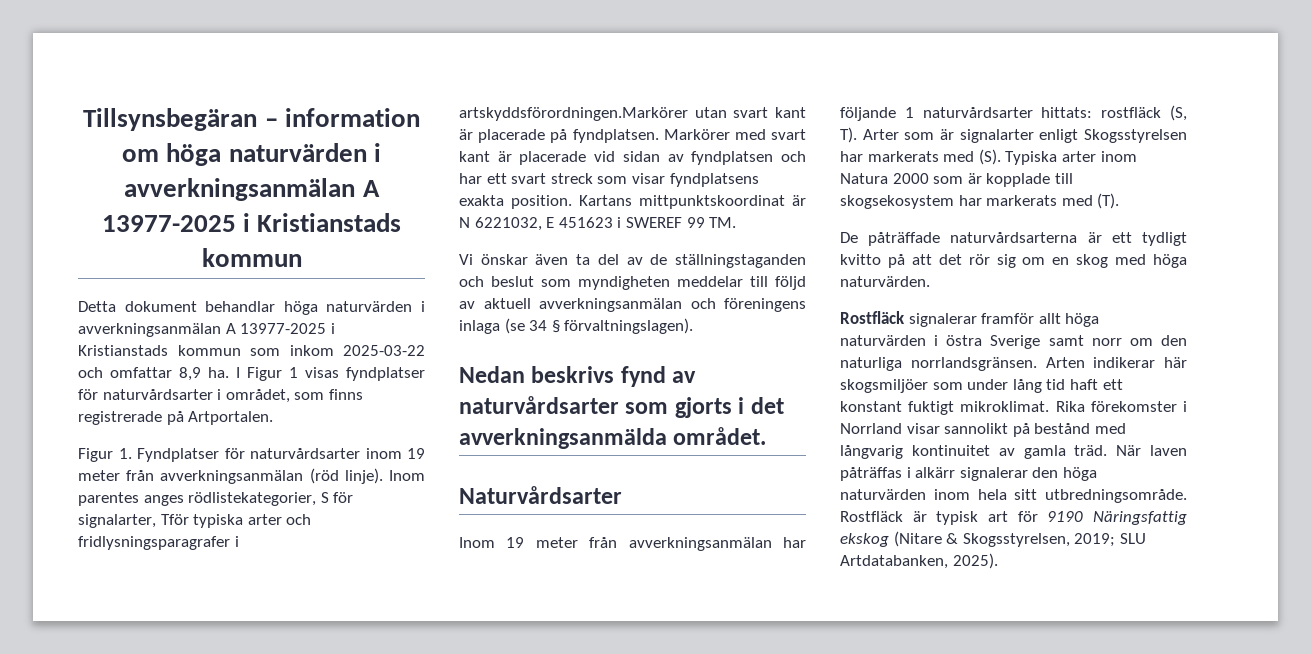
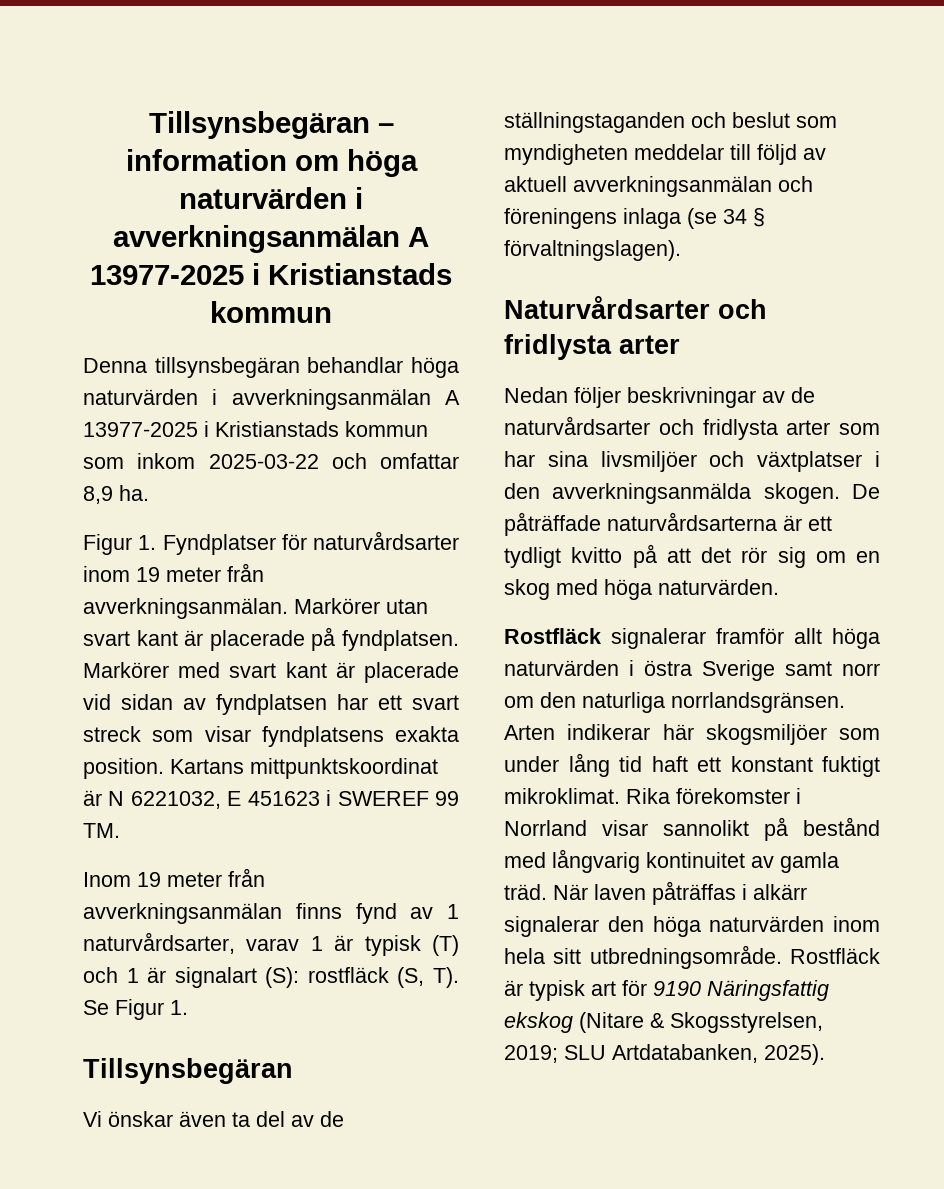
- Detta dokument behandlar höga naturvärden i avverkningsanmälan A 13977-2025 i Kristianstads kommun som inkom 2025-03-22 och omfattar 8,9 ha. I Figur 1 visas fyndplatser för naturvårdsarter i området, som finns registrerade på Artportalen.
+ Denna tillsynsbegäran behandlar höga naturvärden i avverkningsanmälan A 13977-2025 i Kristianstads kommun som inkom 2025-03-22 och omfattar 8,9 ha.
- Figur 1. Fyndplatser för naturvårdsarter inom 19 meter från avverkningsanmälan (röd linje). Inom parentes anges rödlistekategorier, S för signalarter, Tför typiska arter och fridlysningsparagrafer i artskyddsförordningen.Markörer utan svart kant är placerade på fyndplatsen.
+ Figur 1. Fyndplatser för naturvårdsarter inom 19 meter från avverkningsanmälan. Markörer utan svart kant är placerade på fyndplatsen.
- Markörer med svart kant är placerade vid sidan av fyndplatsen och har ett svart streck som visar fyndplatsens exakta position.
+ Markörer med svart kant är placerade vid sidan av fyndplatsen har ett svart streck som visar fyndplatsens exakta position.
+ Inom 19 meter från avverkningsanmälan finns fynd av 1 naturvårdsarter, varav 1 är typisk (T) och 1 är signalart (S): rostfläck (S, T). Se Figur 1.
+ Tillsynsbegäran
- Nedan beskrivs fynd av naturvårdsarter som gjorts i det avverkningsanmälda området.
- Naturvårdsarter
- Inom 19 meter från avverkningsanmälan har följande 1 naturvårdsarter hittats: rostfläck (S, T). Arter som är signalarter enligt Skogsstyrelsen har markerats med (S). Typiska arter inom Natura 2000 som är kopplade till skogsekosystem har markerats med (T).
- De påträffade naturvårdsarterna är ett tydligt kvitto på att det rör sig om en skog med höga naturvärden.
+ Naturvårdsarter och fridlysta arter
+ Nedan följer beskrivningar av de naturvårdsarter och fridlysta arter som har sina livsmiljöer och växtplatser i den avverkningsanmälda skogen. De påträffade naturvårdsarterna är ett tydligt kvitto på att det rör sig om en skog med höga naturvärden.

